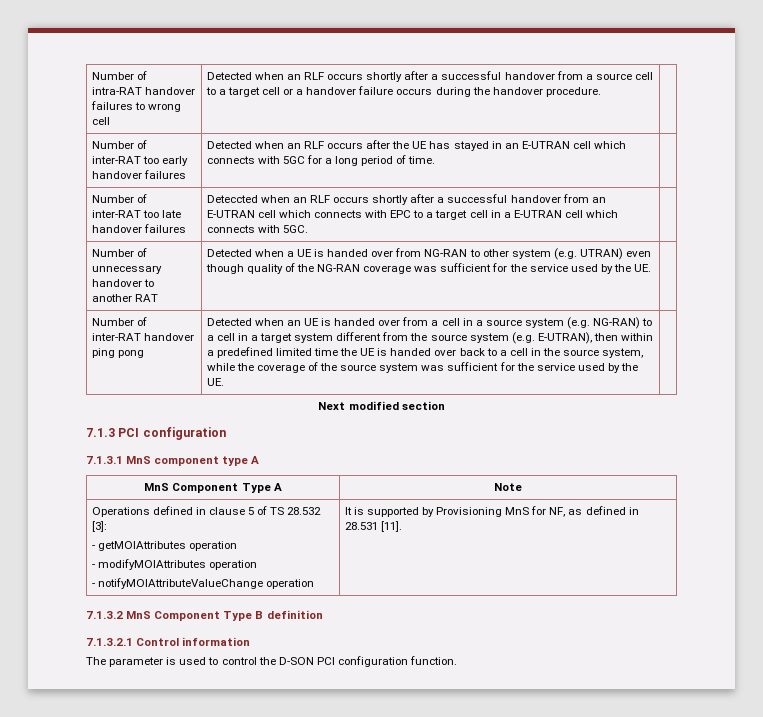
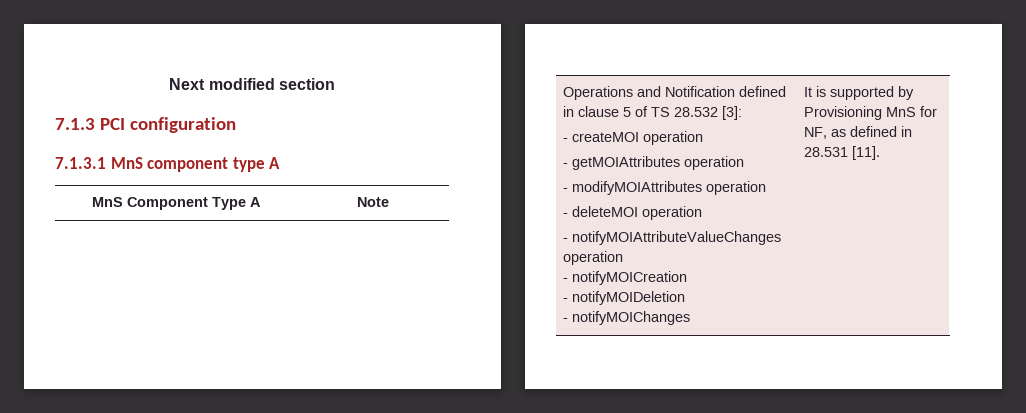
- Number of intra-RAT handover failures to wrong cell | Detected when an RLF occurs shortly after a successful handover from a source cell to a target cell or a handover failure occurs during the handover procedure. |
- Number of inter-RAT too early handover failures | Detected when an RLF occurs after the UE has stayed in an E-UTRAN cell which connects with 5GC for a long period of time. |
- Number of inter-RAT too late handover failures | Deteccted when an RLF occurs shortly after a successful handover from an E-UTRAN cell which connects with EPC to a target cell in a E-UTRAN cell which connects with 5GC. |
- Number of unnecessary handover to another RAT | Detected when a UE is handed over from NG-RAN to other system (e.g. UTRAN) even though quality of the NG-RAN coverage was sufficient for the service used by the UE. |
- Number of inter-RAT handover ping pong | Detected when an UE is handed over from a cell in a source system (e.g. NG-RAN) to a cell in a target system different from the source system (e.g. E-UTRAN), then within a predefined limited time the UE is handed over back to a cell in the source system, while the coverage of the source system was sufficient for the service used by the UE.
- Operations defined in clause 5 of TS 28.532 [3]:
+ Operations and Notification defined in clause 5 of TS 28.532 [3]:
+ - createMOI operation
- - notifyMOIAttributeValueChange operation
+ - deleteMOI operation
+ - notifyMOIAttributeValueChanges operation
+ - notifyMOICreation
+ - notifyMOIDeletion
+ - notifyMOIChanges
- 7.1.3.2 MnS Component Type B definition
- 7.1.3.2.1 Control information
- The parameter is used to control the D-SON PCI configuration function.

